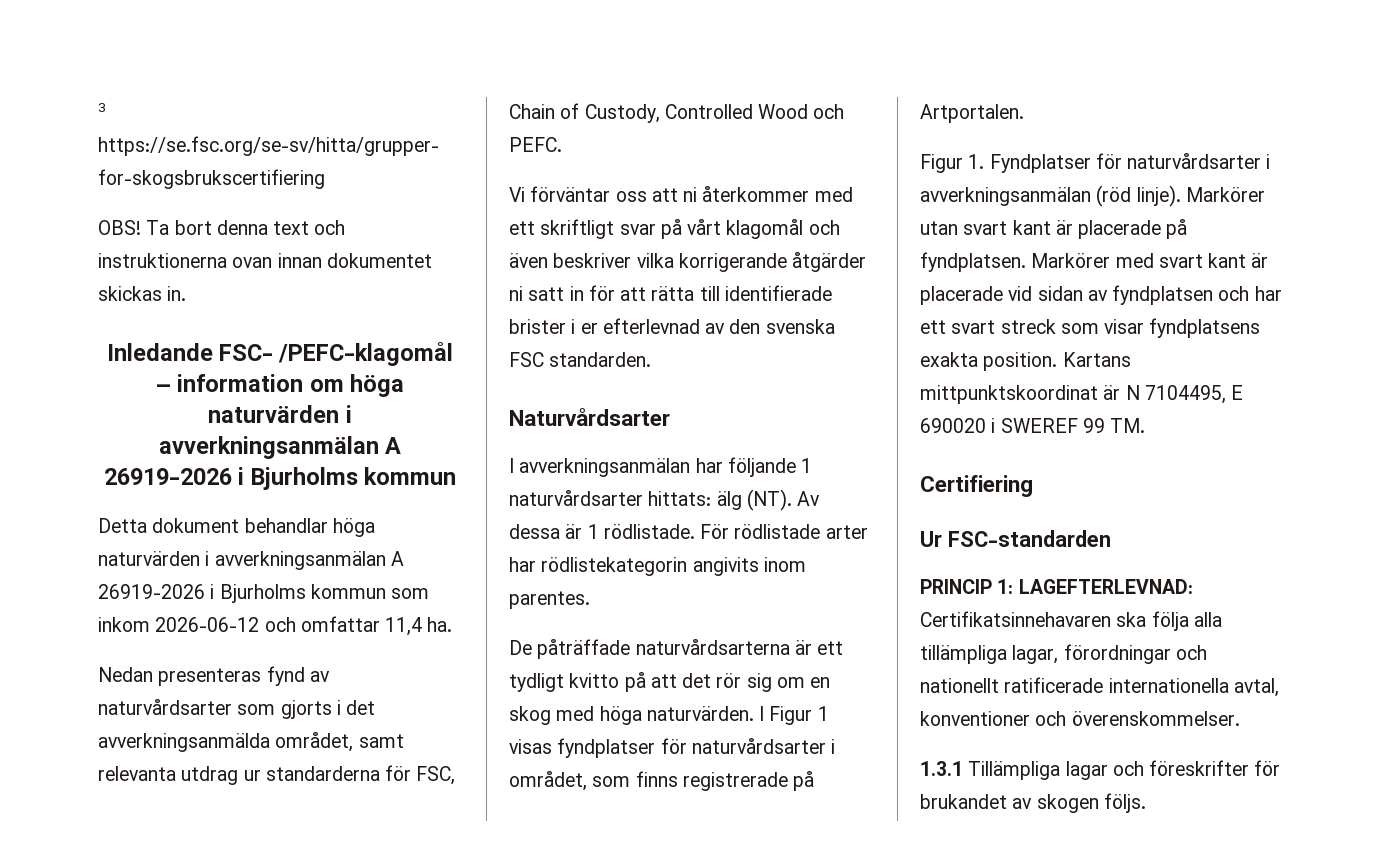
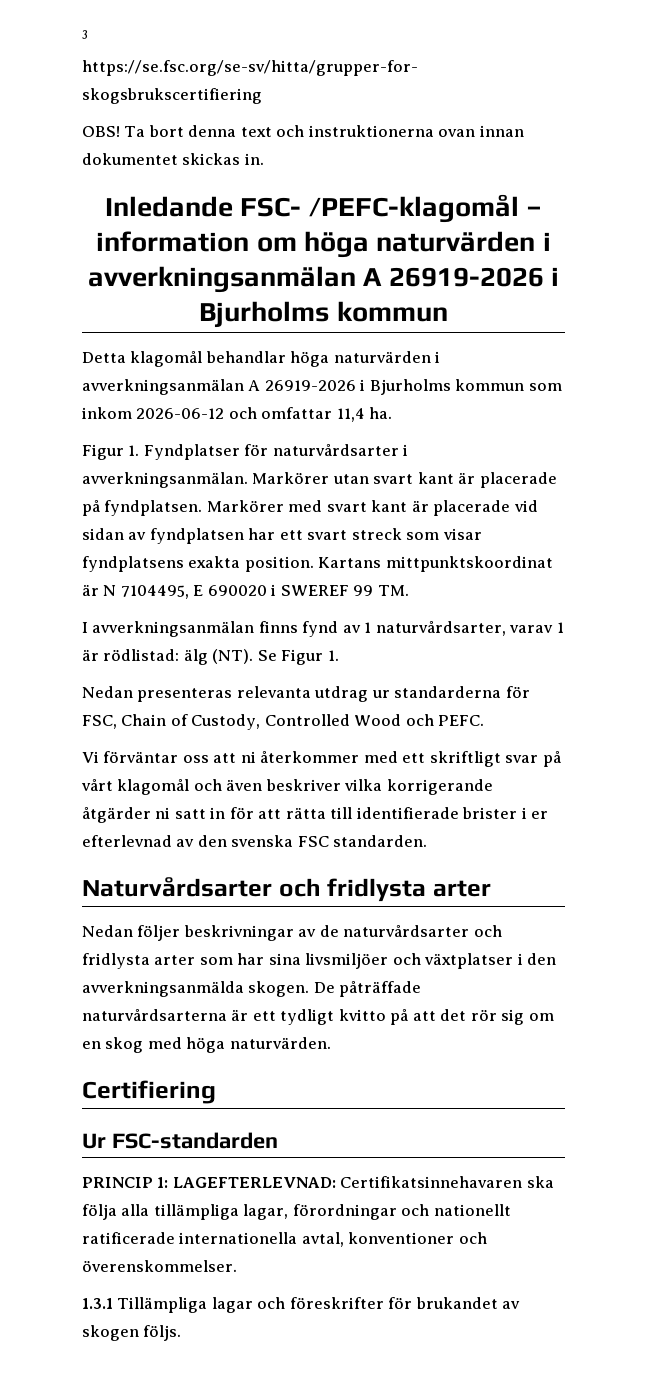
- Detta dokument behandlar höga naturvärden i avverkningsanmälan A 26919-2026 i Bjurholms kommun som inkom 2026-06-12 och omfattar 11,4 ha.
+ Detta klagomål behandlar höga naturvärden i avverkningsanmälan A 26919-2026 i Bjurholms kommun som inkom 2026-06-12 och omfattar 11,4 ha.
- Nedan presenteras fynd av naturvårdsarter som gjorts i det avverkningsanmälda området, samt relevanta utdrag ur standarderna för FSC, Chain of Custody, Controlled Wood och PEFC.
+ Figur 1. Fyndplatser för naturvårdsarter i avverkningsanmälan. Markörer utan svart kant är placerade på fyndplatsen. Markörer med svart kant är placerade vid sidan av fyndplatsen har ett svart streck som visar fyndplatsens exakta position. Kartans mittpunktskoordinat är N 7104495, E 690020 i SWEREF 99 TM.
+ I avverkningsanmälan finns fynd av 1 naturvårdsarter, varav 1 är rödlistad: älg (NT). Se Figur 1.
+ Nedan presenteras relevanta utdrag ur standarderna för FSC, Chain of Custody, Controlled Wood och PEFC.
- Naturvårdsarter
- I avverkningsanmälan har följande 1 naturvårdsarter hittats: älg (NT). Av dessa är 1 rödlistade. För rödlistade arter har rödlistekategorin angivits inom parentes.
- De påträffade naturvårdsarterna är ett tydligt kvitto på att det rör sig om en skog med höga naturvärden. I Figur 1 visas fyndplatser för naturvårdsarter i området, som finns registrerade på Artportalen.
- Figur 1. Fyndplatser för naturvårdsarter i avverkningsanmälan (röd linje). Markörer utan svart kant är placerade på fyndplatsen. Markörer med svart kant är placerade vid sidan av fyndplatsen och har ett svart streck som visar fyndplatsens exakta position. Kartans mittpunktskoordinat är N 7104495, E 690020 i SWEREF 99 TM.
+ Naturvårdsarter och fridlysta arter
+ Nedan följer beskrivningar av de naturvårdsarter och fridlysta arter som har sina livsmiljöer och växtplatser i den avverkningsanmälda skogen. De påträffade naturvårdsarterna är ett tydligt kvitto på att det rör sig om en skog med höga naturvärden.

